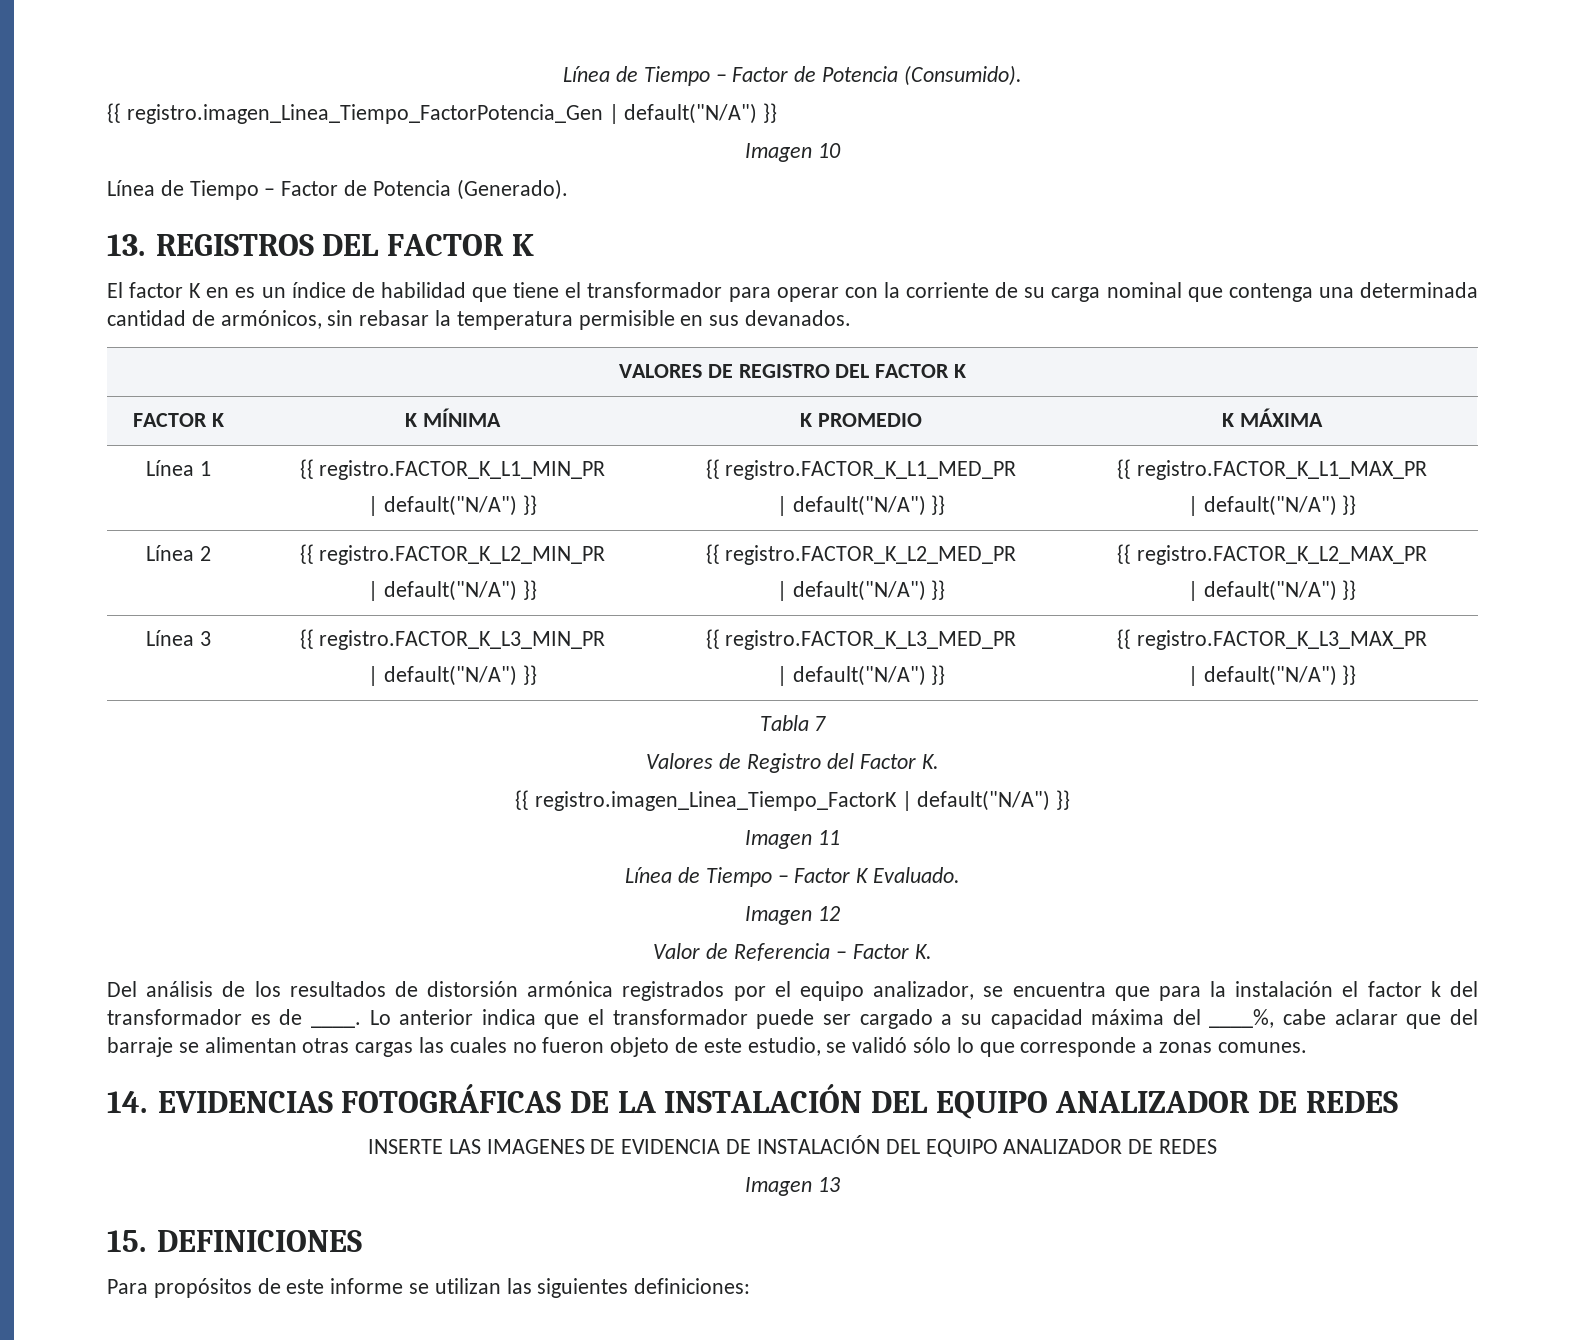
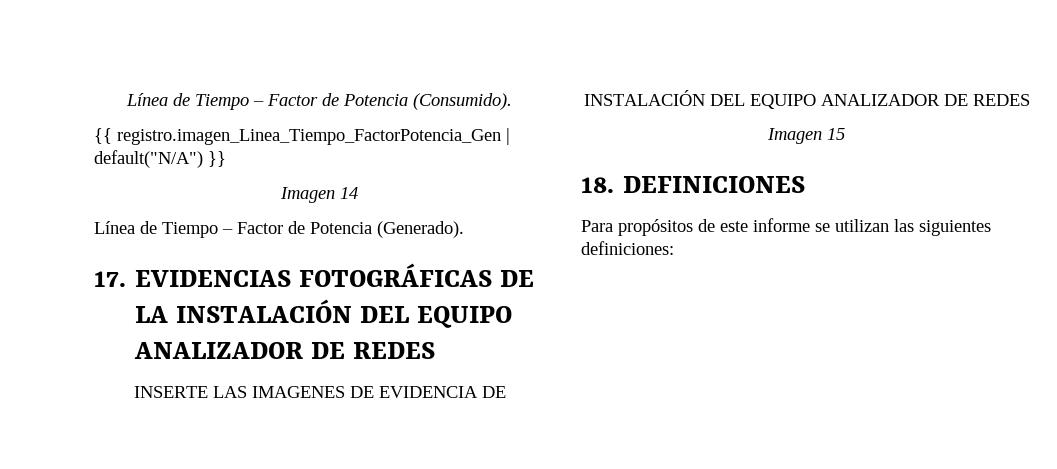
- Imagen 10
+ Imagen 14
- 13. REGISTROS DEL FACTOR K
- El factor K en es un índice de habilidad que tiene el transformador para operar con la corriente de su carga nominal que contenga una determinada cantidad de armónicos, sin rebasar la temperatura permisible en sus devanados.
- VALORES DE REGISTRO DEL FACTOR K
- FACTOR K | K MÍNIMA | K PROMEDIO | K MÁXIMA
- Línea 1 | {{ registro.FACTOR_K_L1_MIN_PR
- | default("N/A") }} | {{ registro.FACTOR_K_L1_MED_PR
- | default("N/A") }} | {{ registro.FACTOR_K_L1_MAX_PR
- | default("N/A") }}
- Línea 2 | {{ registro.FACTOR_K_L2_MIN_PR
- | default("N/A") }} | {{ registro.FACTOR_K_L2_MED_PR
- | default("N/A") }} | {{ registro.FACTOR_K_L2_MAX_PR
- | default("N/A") }}
- Línea 3 | {{ registro.FACTOR_K_L3_MIN_PR
- | default("N/A") }} | {{ registro.FACTOR_K_L3_MED_PR
- | default("N/A") }} | {{ registro.FACTOR_K_L3_MAX_PR
- | default("N/A") }}
- Tabla 7
- Valores de Registro del Factor K.
- {{ registro.imagen_Linea_Tiempo_FactorK | default("N/A") }}
- Imagen 11
- Línea de Tiempo – Factor K Evaluado.
- Imagen 12
- Valor de Referencia – Factor K.
- Del análisis de los resultados de distorsión armónica registrados por el equipo analizador, se encuentra que para la instalación el factor k del transformador es de ____. Lo anterior indica que el transformador puede ser cargado a su capacidad máxima del ____%, cabe aclarar que del barraje se alimentan otras cargas las cuales no fueron objeto de este estudio, se validó sólo lo que corresponde a zonas comunes.
- 14. EVIDENCIAS FOTOGRÁFICAS DE LA INSTALACIÓN DEL EQUIPO ANALIZADOR DE REDES
+ 17. EVIDENCIAS FOTOGRÁFICAS DE LA INSTALACIÓN DEL EQUIPO ANALIZADOR DE REDES
- Imagen 13
- 15. DEFINICIONES
+ Imagen 15
+ 18. DEFINICIONES

